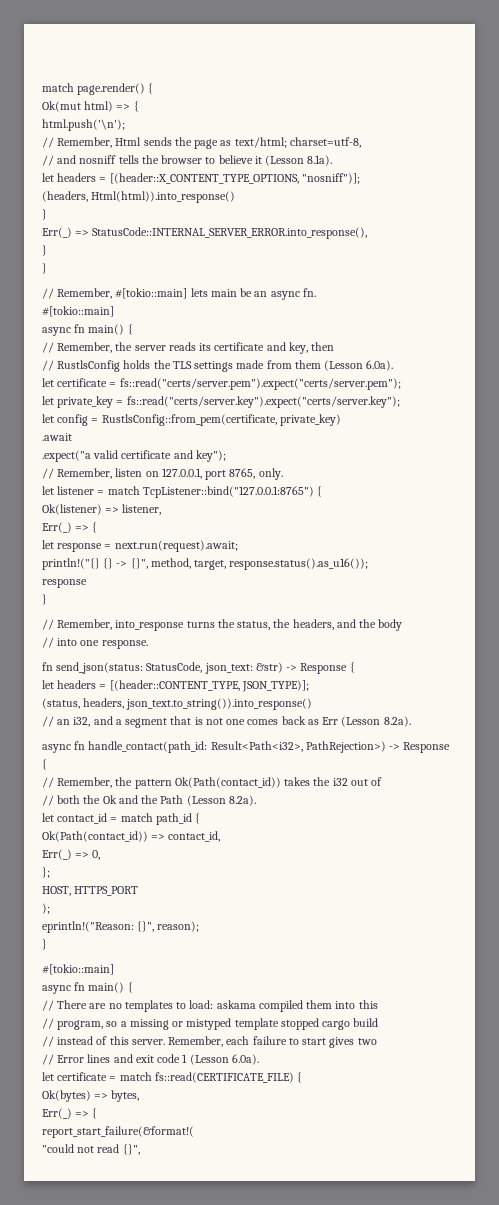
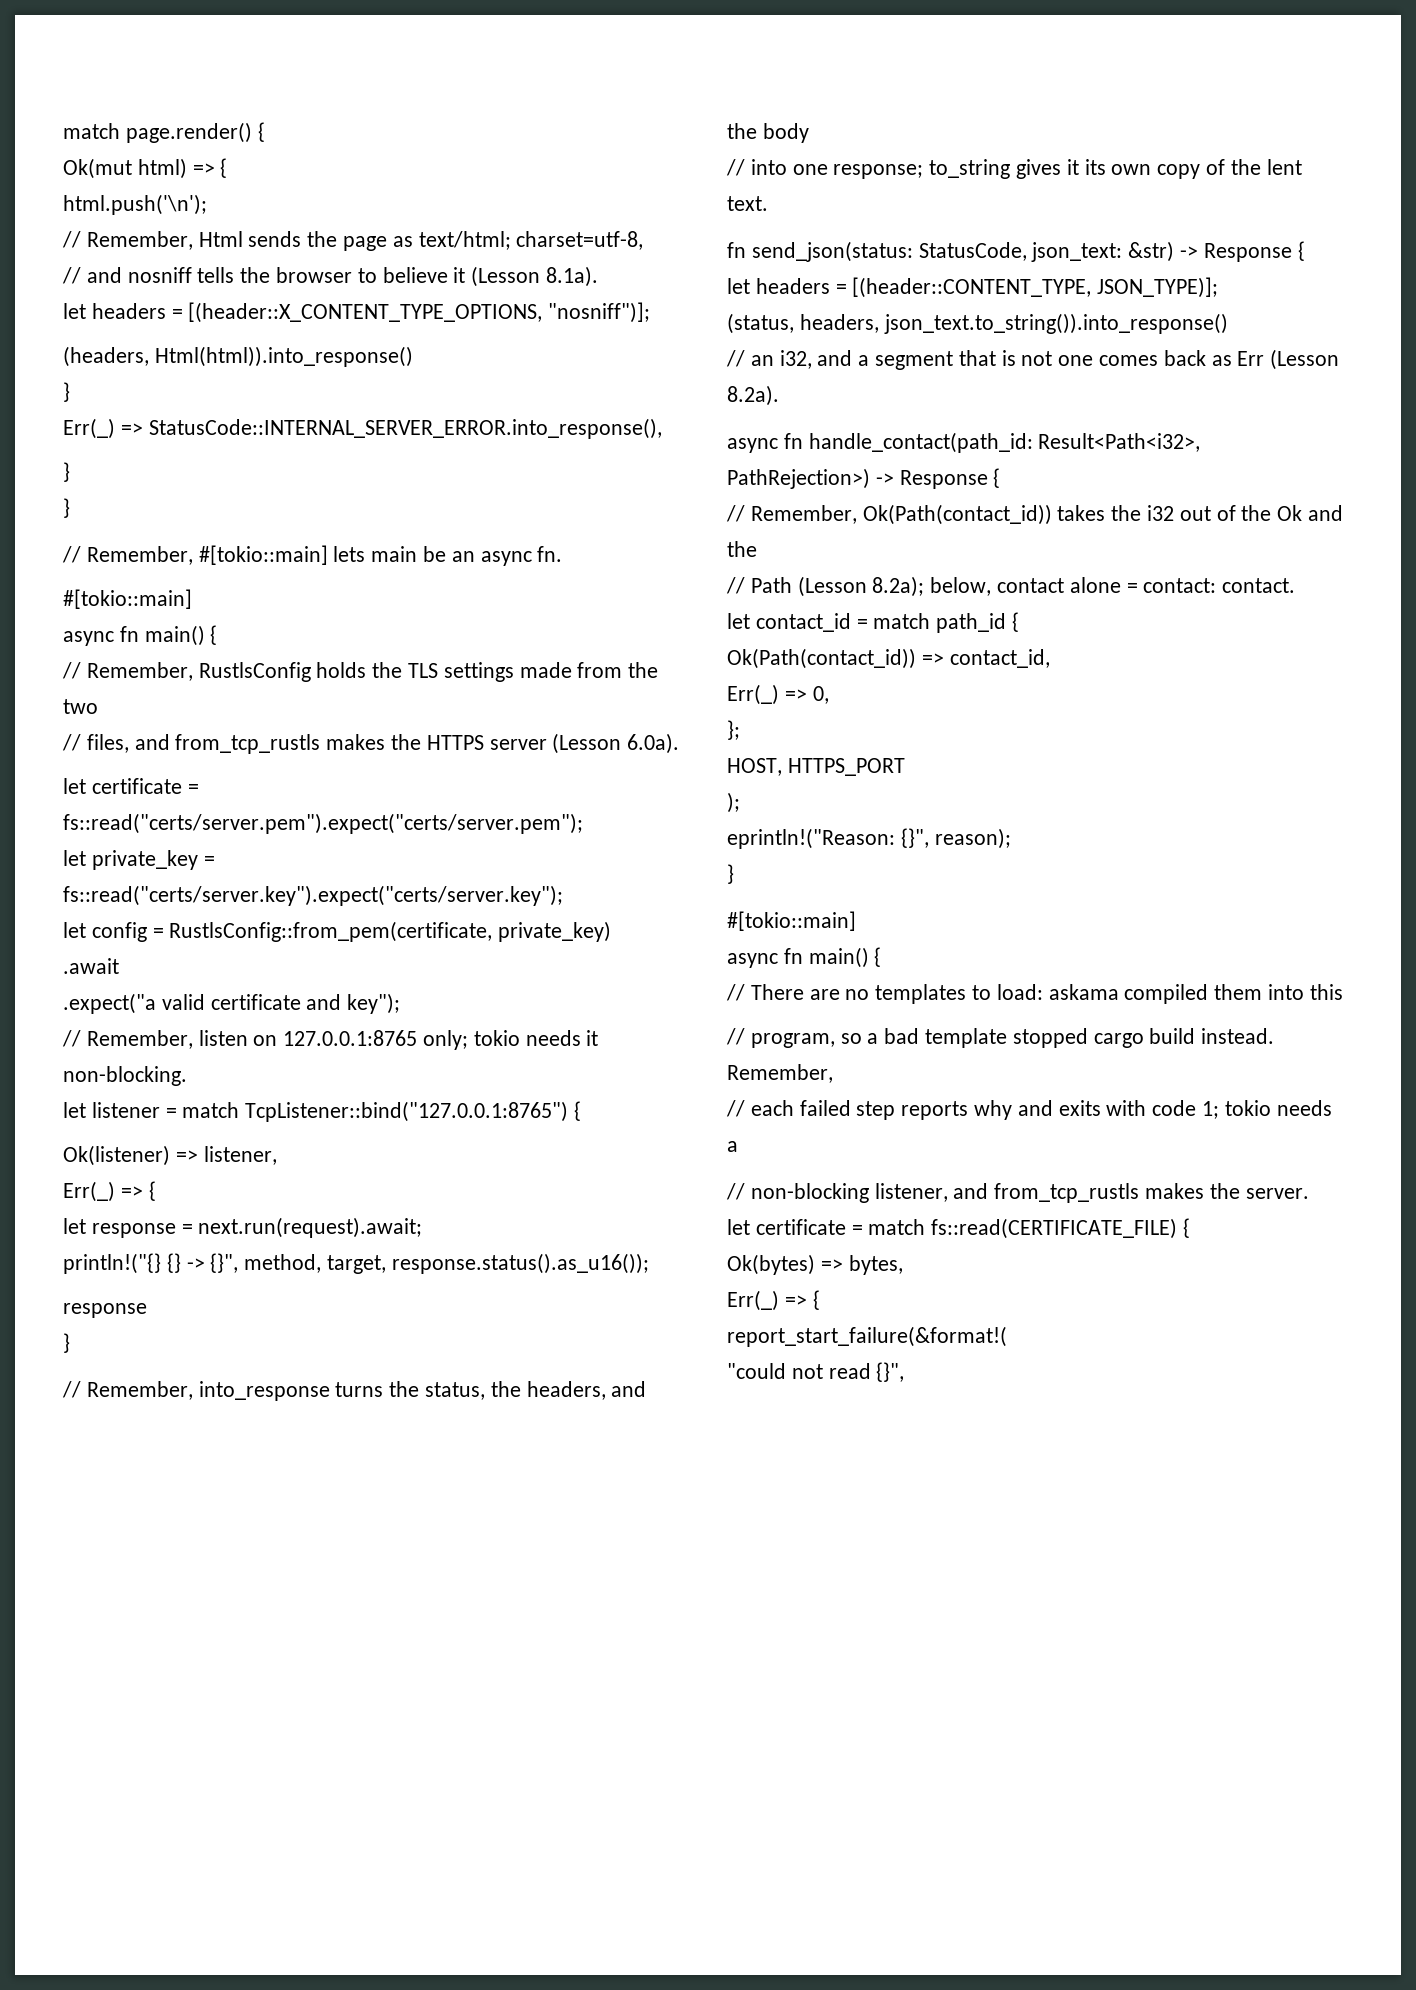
- // Remember, the server reads its certificate and key, then
- // RustlsConfig holds the TLS settings made from them (Lesson 6.0a).
+ // Remember, RustlsConfig holds the TLS settings made from the two
+ // files, and from_tcp_rustls makes the HTTPS server (Lesson 6.0a).
- // Remember, listen on 127.0.0.1, port 8765, only.
+ // Remember, listen on 127.0.0.1:8765 only; tokio needs it non-blocking.
- // into one response.
+ // into one response; to_string gives it its own copy of the lent text.
- // Remember, the pattern Ok(Path(contact_id)) takes the i32 out of
- // both the Ok and the Path (Lesson 8.2a).
+ // Remember, Ok(Path(contact_id)) takes the i32 out of the Ok and the
+ // Path (Lesson 8.2a); below, contact alone = contact: contact.
- // program, so a missing or mistyped template stopped cargo build
- // instead of this server. Remember, each failure to start gives two
- // Error lines and exit code 1 (Lesson 6.0a).
+ // program, so a bad template stopped cargo build instead. Remember,
+ // each failed step reports why and exits with code 1; tokio needs a
+ // non-blocking listener, and from_tcp_rustls makes the server.

